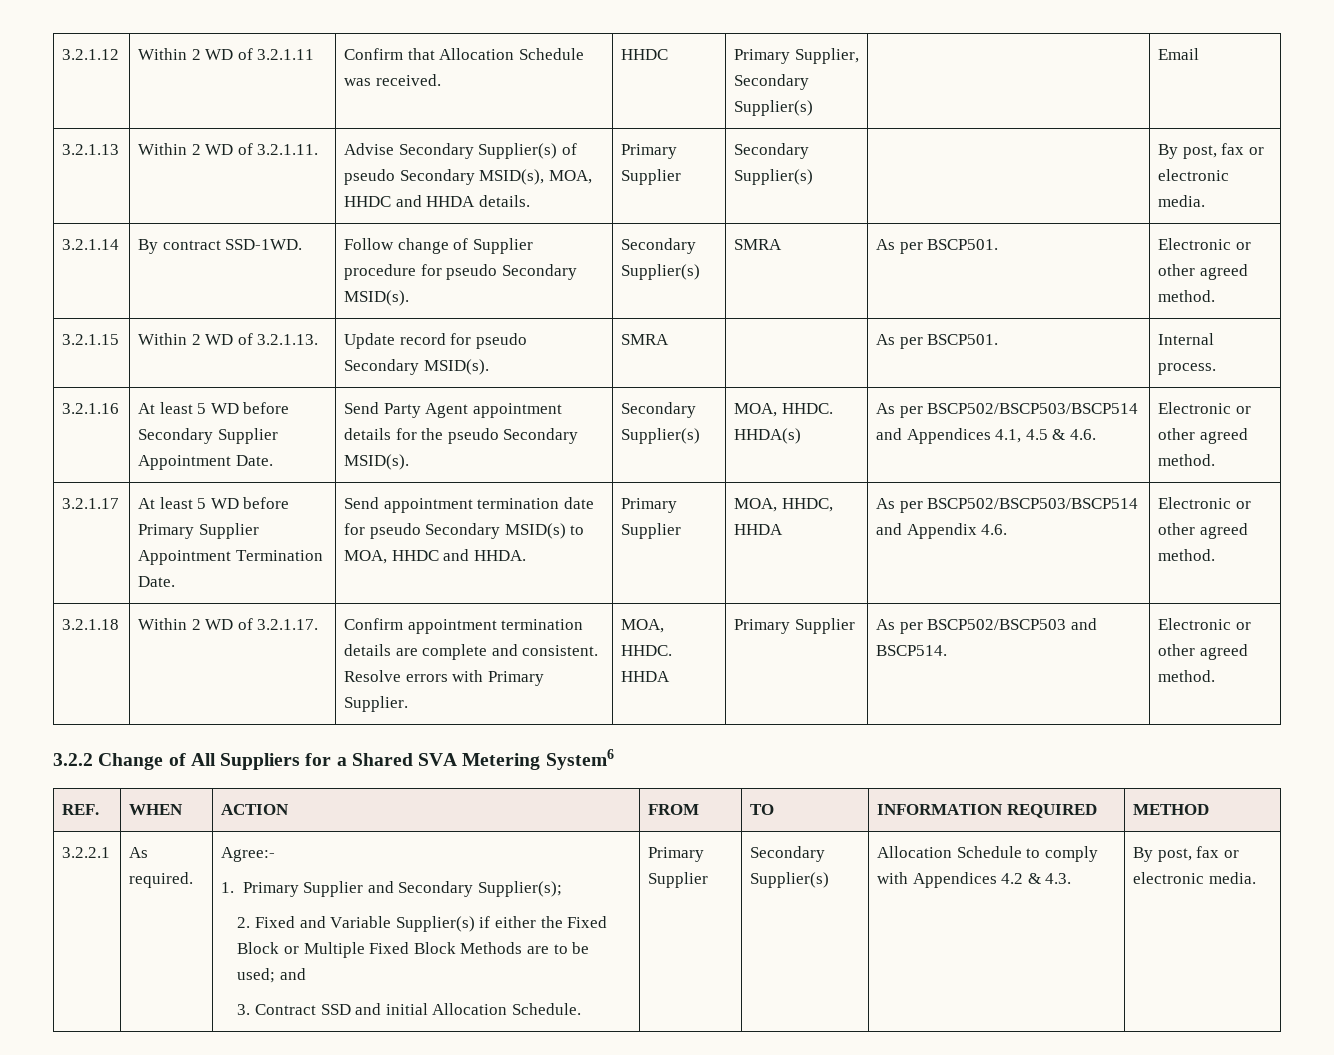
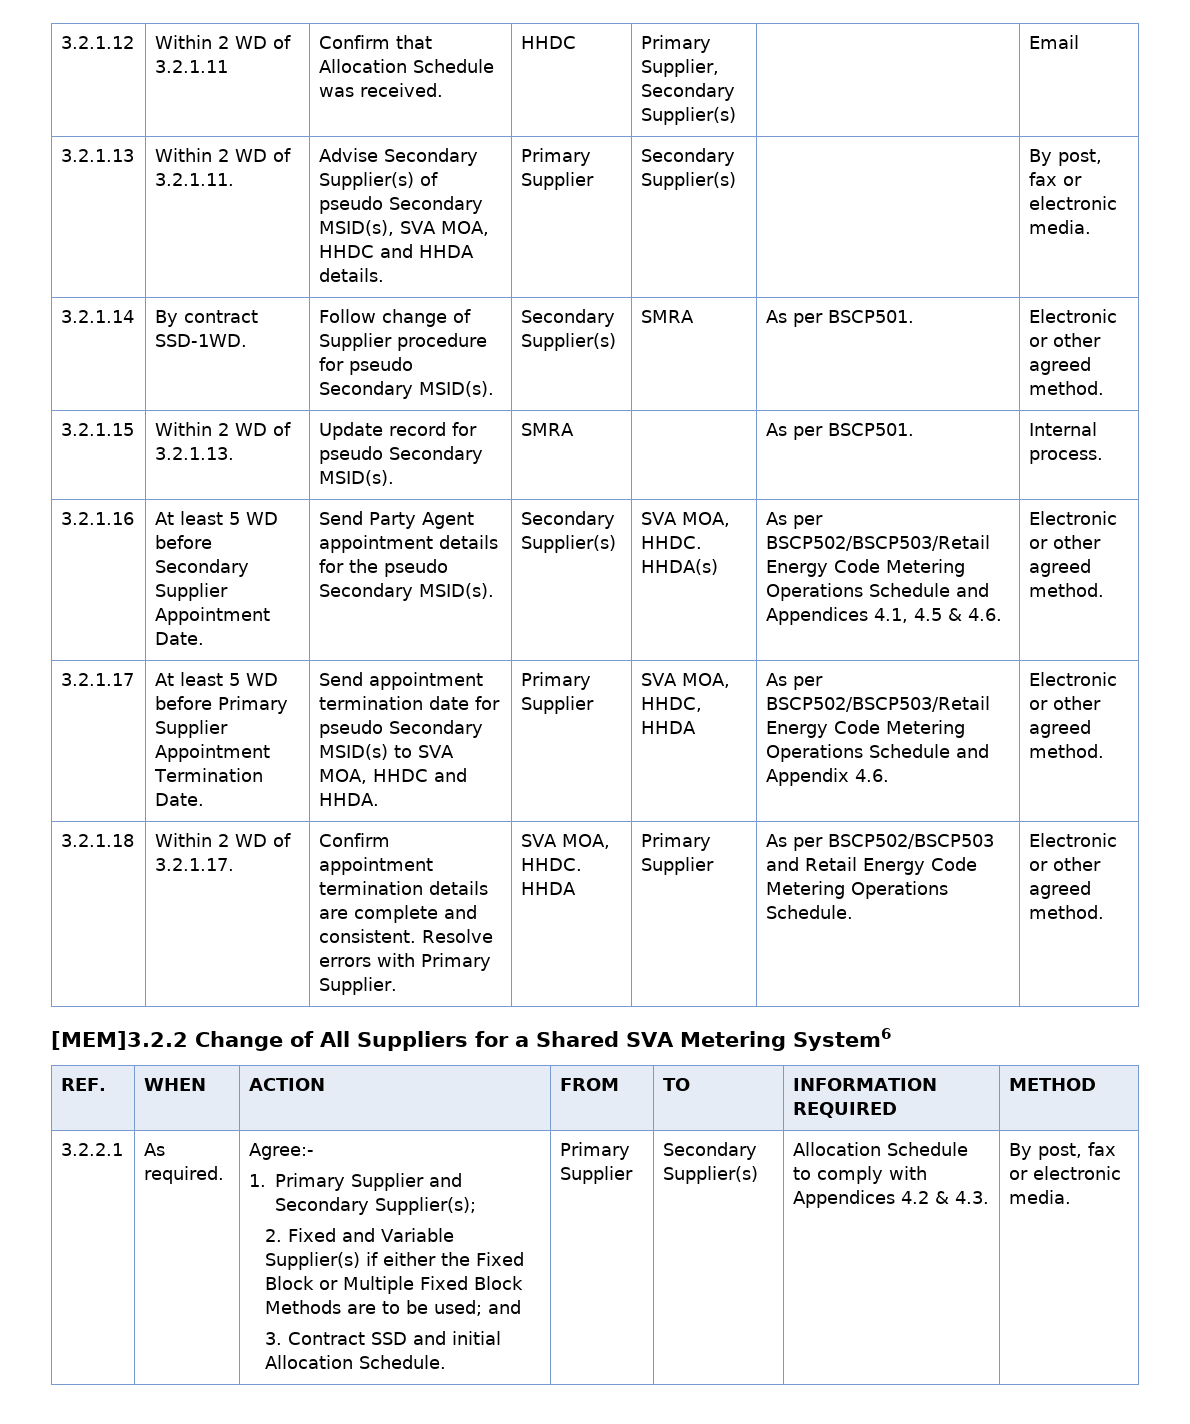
- 3.2.1.13 | Within 2 WD of 3.2.1.11. | Advise Secondary Supplier(s) of pseudo Secondary MSID(s), MOA, HHDC and HHDA details. | Primary Supplier | Secondary Supplier(s) | | By post, fax or electronic media.
+ 3.2.1.13 | Within 2 WD of 3.2.1.11. | Advise Secondary Supplier(s) of pseudo Secondary MSID(s), SVA MOA, HHDC and HHDA details. | Primary Supplier | Secondary Supplier(s) | | By post, fax or electronic media.
- Secondary Supplier(s) | MOA, HHDC.
+ Secondary Supplier(s) | SVA MOA, HHDC.
- As per BSCP502/BSCP503/BSCP514 and Appendices 4.1, 4.5 & 4.6.
+ As per BSCP502/BSCP503/Retail Energy Code Metering Operations Schedule and Appendices 4.1, 4.5 & 4.6.
- Send appointment termination date for pseudo Secondary MSID(s) to MOA, HHDC and HHDA.
+ Send appointment termination date for pseudo Secondary MSID(s) to SVA MOA, HHDC and HHDA.
- MOA, HHDC, HHDA
+ SVA MOA, HHDC, HHDA
- As per BSCP502/BSCP503/BSCP514 and Appendix 4.6.
+ As per BSCP502/BSCP503/Retail Energy Code Metering Operations Schedule and Appendix 4.6.
- 3.2.1.18 | Within 2 WD of 3.2.1.17. | Confirm appointment termination details are complete and consistent. Resolve errors with Primary Supplier. | MOA, HHDC. HHDA | Primary Supplier | As per BSCP502/BSCP503 and BSCP514. | Electronic or other agreed method.
- 3.2.2 Change of All Suppliers for a Shared SVA Metering System6
+ 3.2.1.18 | Within 2 WD of 3.2.1.17. | Confirm appointment termination details are complete and consistent. Resolve errors with Primary Supplier. | SVA MOA, HHDC. HHDA | Primary Supplier | As per BSCP502/BSCP503 and Retail Energy Code Metering Operations Schedule. | Electronic or other agreed method.
+ [MEM]3.2.2 Change of All Suppliers for a Shared SVA Metering System6

